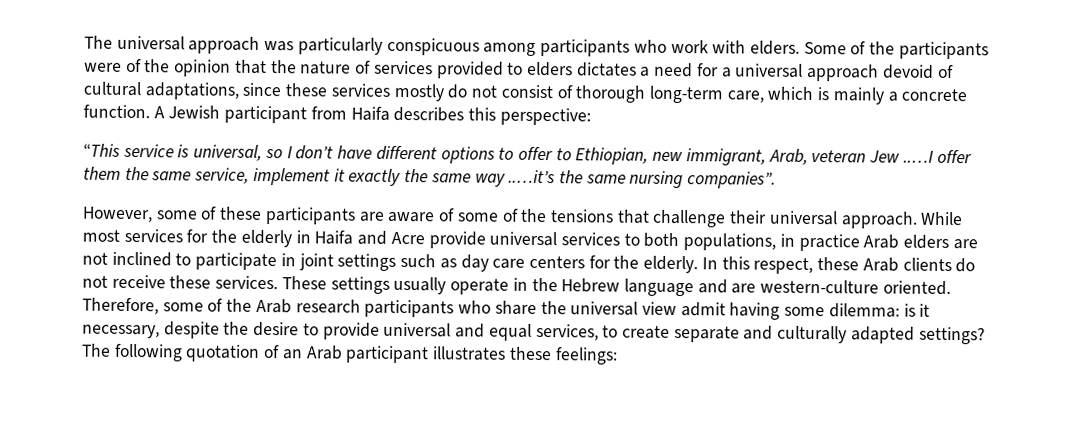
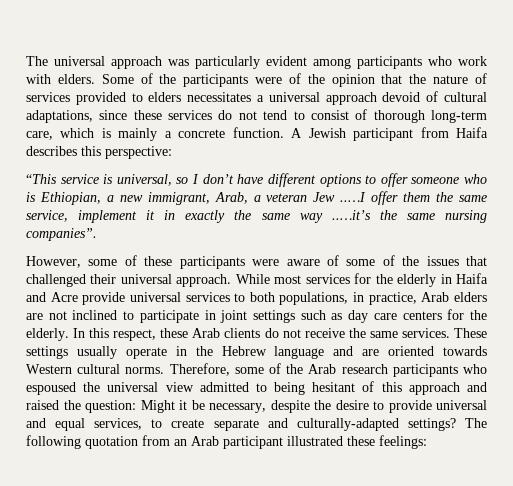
- The universal approach was particularly conspicuous among participants who work with elders.
+ The universal approach was particularly evident among participants who work with elders.
- Some of the participants were of the opinion that the nature of services provided to elders dictates a need for a universal approach devoid of cultural adaptations, since these services mostly do not consist of thorough long-term care, which is mainly a concrete function.
+ Some of the participants were of the opinion that the nature of services provided to elders necessitates a universal approach devoid of cultural adaptations, since these services do not tend to consist of thorough long-term care, which is mainly a concrete function.
- “This service is universal, so I don’t have different options to offer to Ethiopian, new immigrant, Arab, veteran Jew ..…I offer them the same service, implement it exactly the same way ..…it’s the same nursing companies”.
+ “This service is universal, so I don’t have different options to offer someone who is Ethiopian, a new immigrant, Arab, a veteran Jew ..…I offer them the same service, implement it in exactly the same way ..…it’s the same nursing companies”.
- However, some of these participants are aware of some of the tensions that challenge their universal approach.
+ However, some of these participants were aware of some of the issues that challenged their universal approach.
- While most services for the elderly in Haifa and Acre provide universal services to both populations, in practice Arab elders are not inclined to participate in joint settings such as day care centers for the elderly.
+ While most services for the elderly in Haifa and Acre provide universal services to both populations, in practice, Arab elders are not inclined to participate in joint settings such as day care centers for the elderly.
- In this respect, these Arab clients do not receive these services.
+ In this respect, these Arab clients do not receive the same services.
- These settings usually operate in the Hebrew language and are western-culture oriented.
+ These settings usually operate in the Hebrew language and are oriented towards Western cultural norms.
- Therefore, some of the Arab research participants who share the universal view admit having some dilemma: is it necessary, despite the desire to provide universal and equal services, to create separate and culturally adapted settings?
+ Therefore, some of the Arab research participants who espoused the universal view admitted to being hesitant of this approach and raised the question: Might it be necessary, despite the desire to provide universal and equal services, to create separate and culturally-adapted settings?
- The following quotation of an Arab participant illustrates these feelings:
+ The following quotation from an Arab participant illustrated these feelings:

